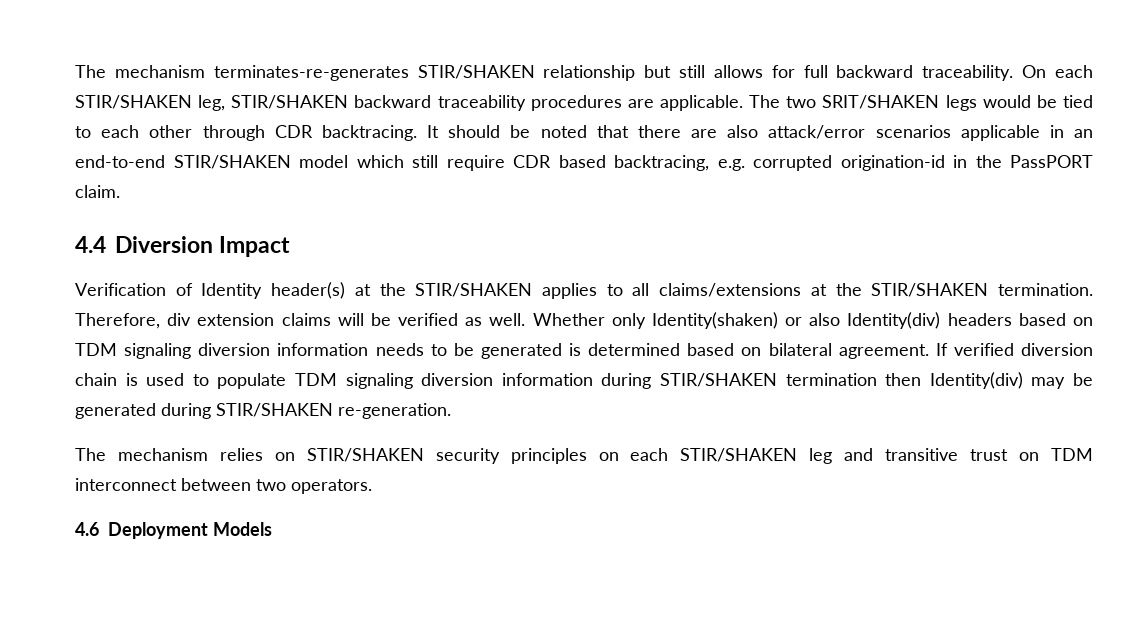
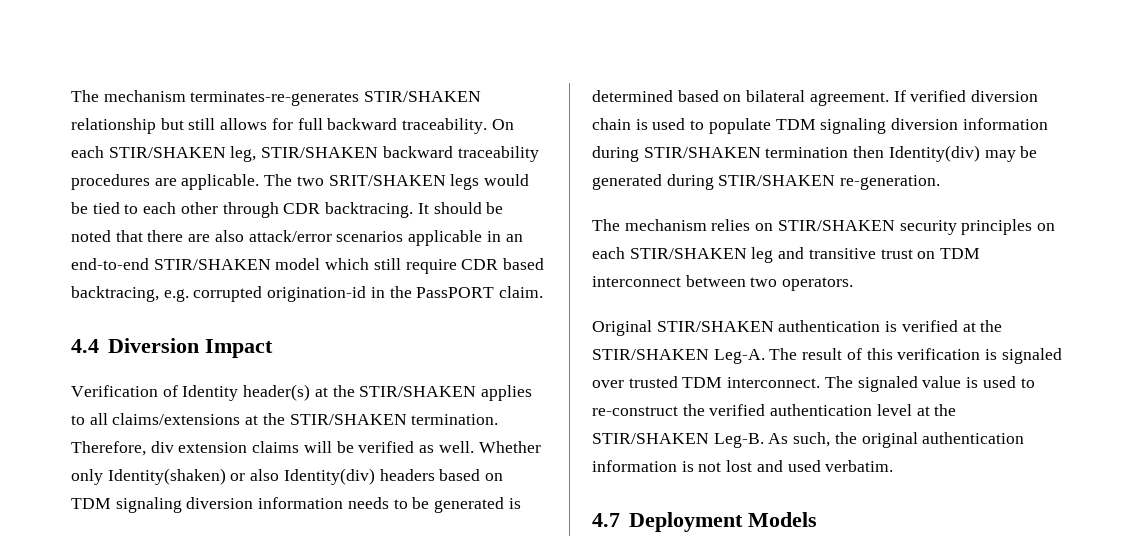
- 4.6 Deployment Models
+ Original STIR/SHAKEN authentication is verified at the STIR/SHAKEN Leg-A. The result of this verification is signaled over trusted TDM interconnect. The signaled value is used to re-construct the verified authentication level at the STIR/SHAKEN Leg-B. As such, the original authentication information is not lost and used verbatim.
+ 4.7 Deployment Models

